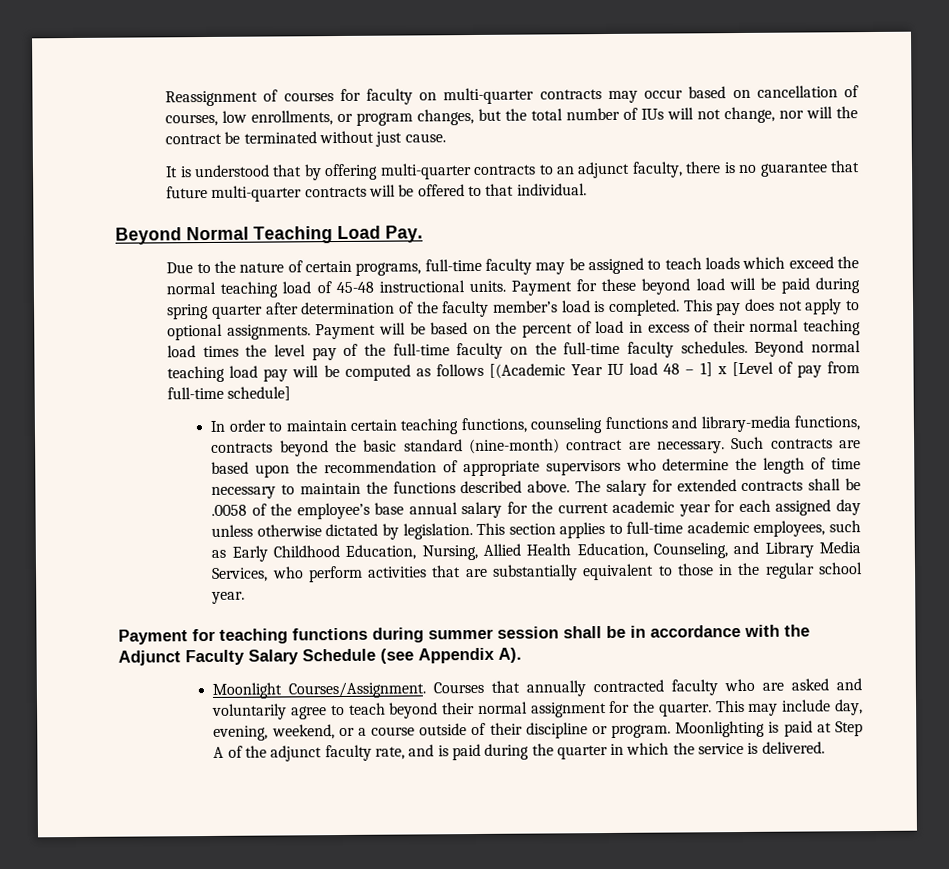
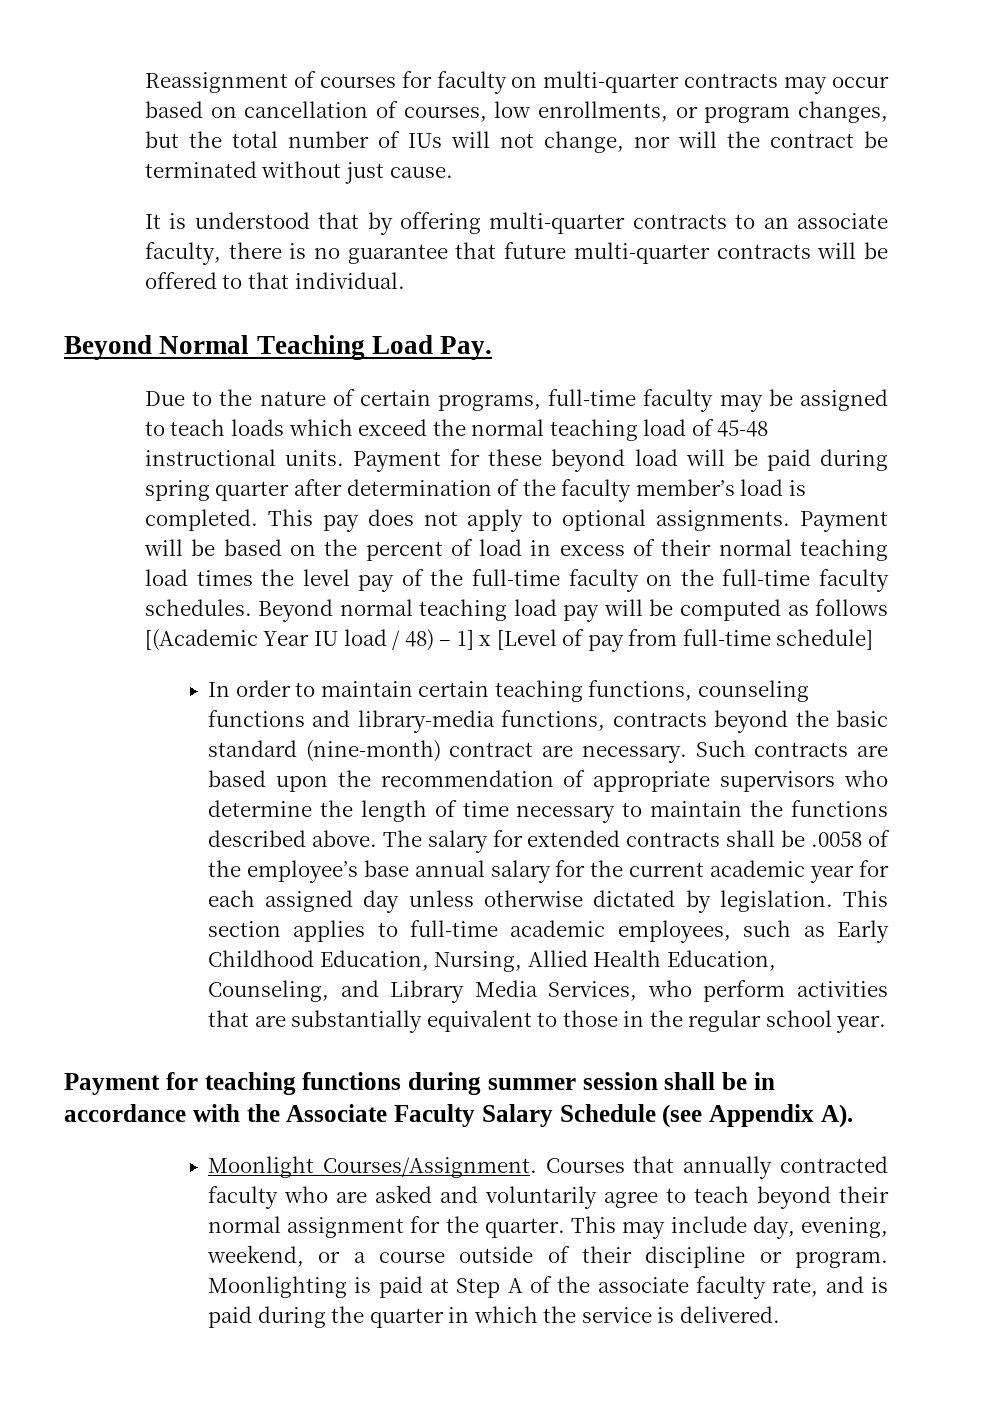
- It is understood that by offering multi-quarter contracts to an adjunct faculty, there is no guarantee that future multi-quarter contracts will be offered to that individual.
+ It is understood that by offering multi-quarter contracts to an associate faculty, there is no guarantee that future multi-quarter contracts will be offered to that individual.
- Beyond normal teaching load pay will be computed as follows [(Academic Year IU load 48 – 1] x [Level of pay from full-time schedule]
+ Beyond normal teaching load pay will be computed as follows [(Academic Year IU load / 48) – 1] x [Level of pay from full-time schedule]
- Payment for teaching functions during summer session shall be in accordance with the Adjunct Faculty Salary Schedule (see Appendix A).
+ Payment for teaching functions during summer session shall be in accordance with the Associate Faculty Salary Schedule (see Appendix A).
- Moonlighting is paid at Step A of the adjunct faculty rate, and is paid during the quarter in which the service is delivered.
+ Moonlighting is paid at Step A of the associate faculty rate, and is paid during the quarter in which the service is delivered.

